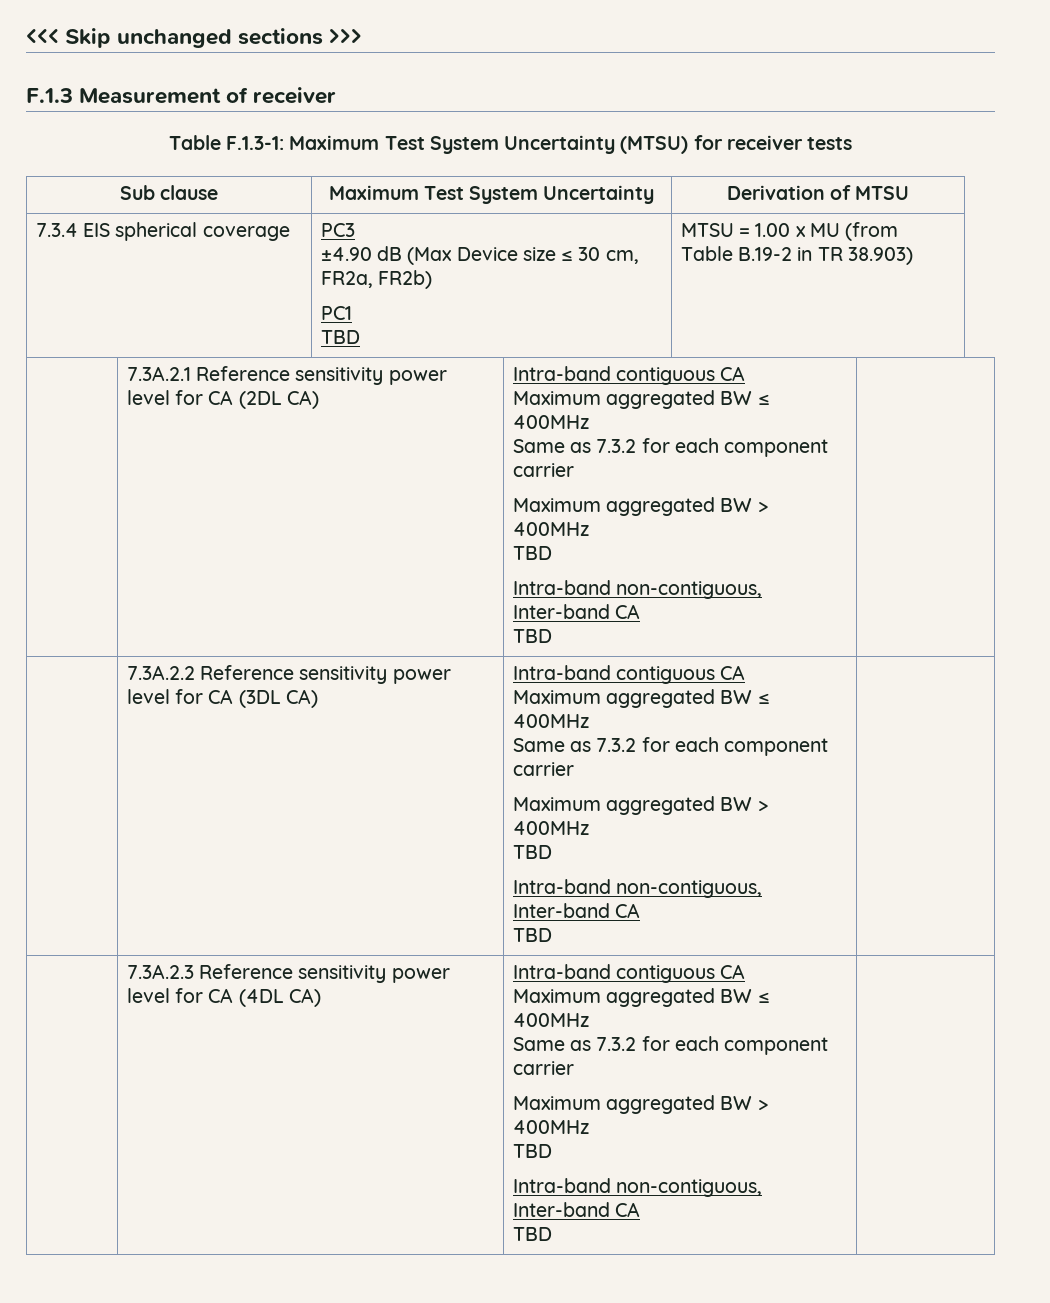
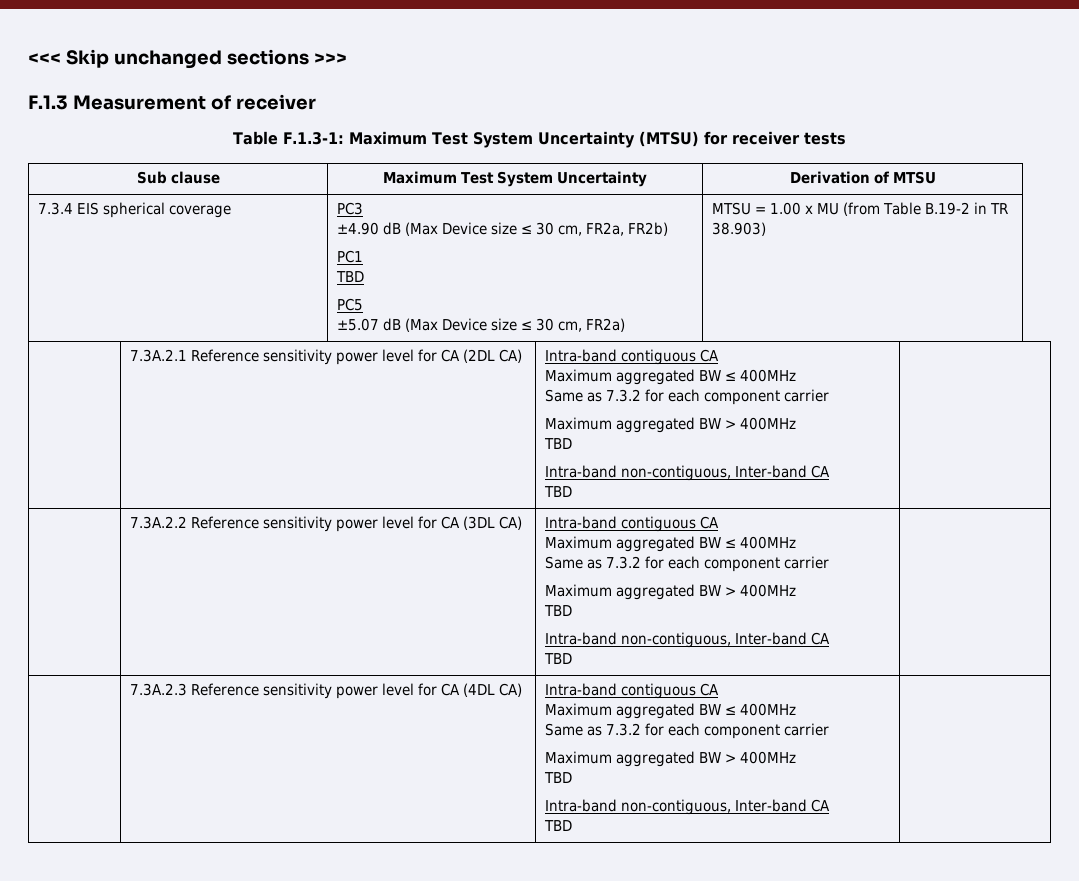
  7.3.4 EIS spherical coverage | PC3
  ±4.90 dB (Max Device size ≤ 30 cm, FR2a, FR2b)
  PC1
- TBD | MTSU = 1.00 x MU (from Table B.19-2 in TR 38.903)
+ TBD
+ PC5
+ ±5.07 dB (Max Device size ≤ 30 cm, FR2a) | MTSU = 1.00 x MU (from Table B.19-2 in TR 38.903)

